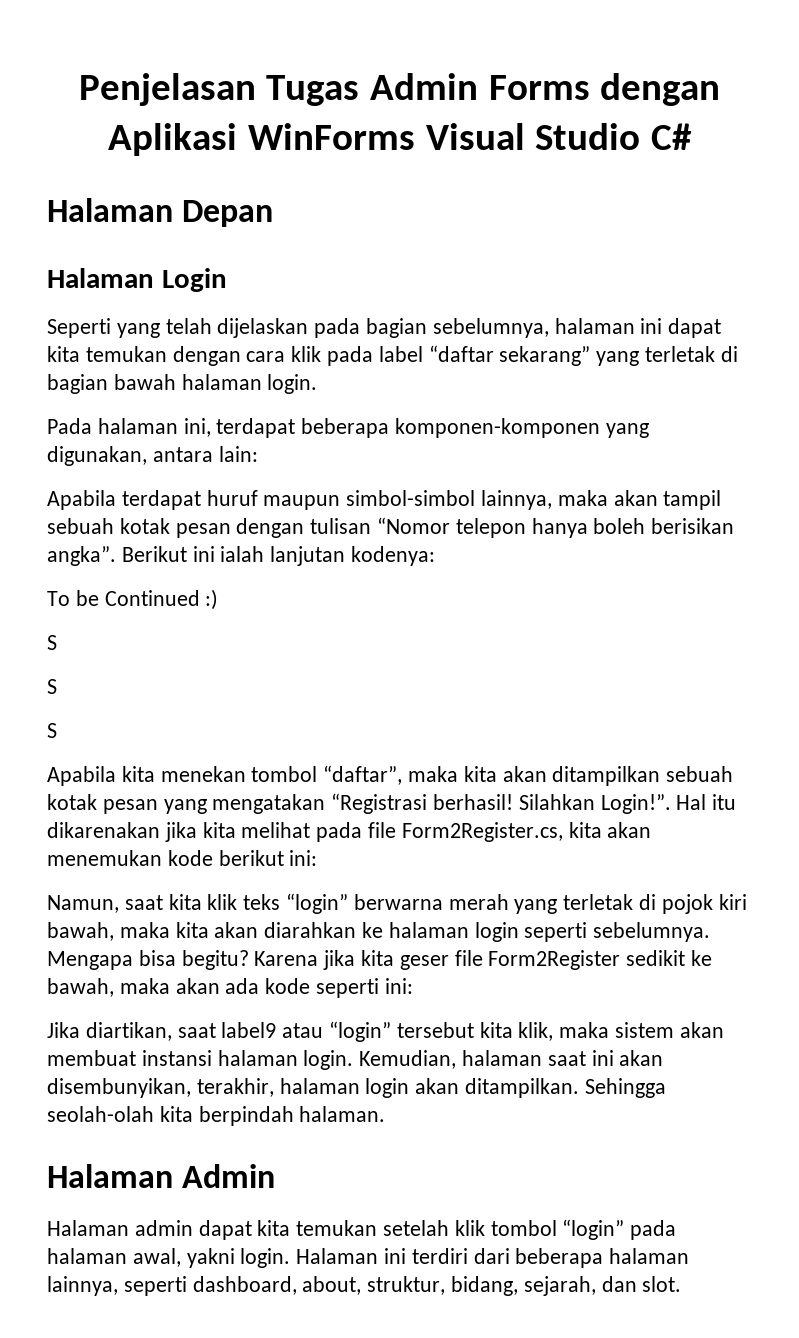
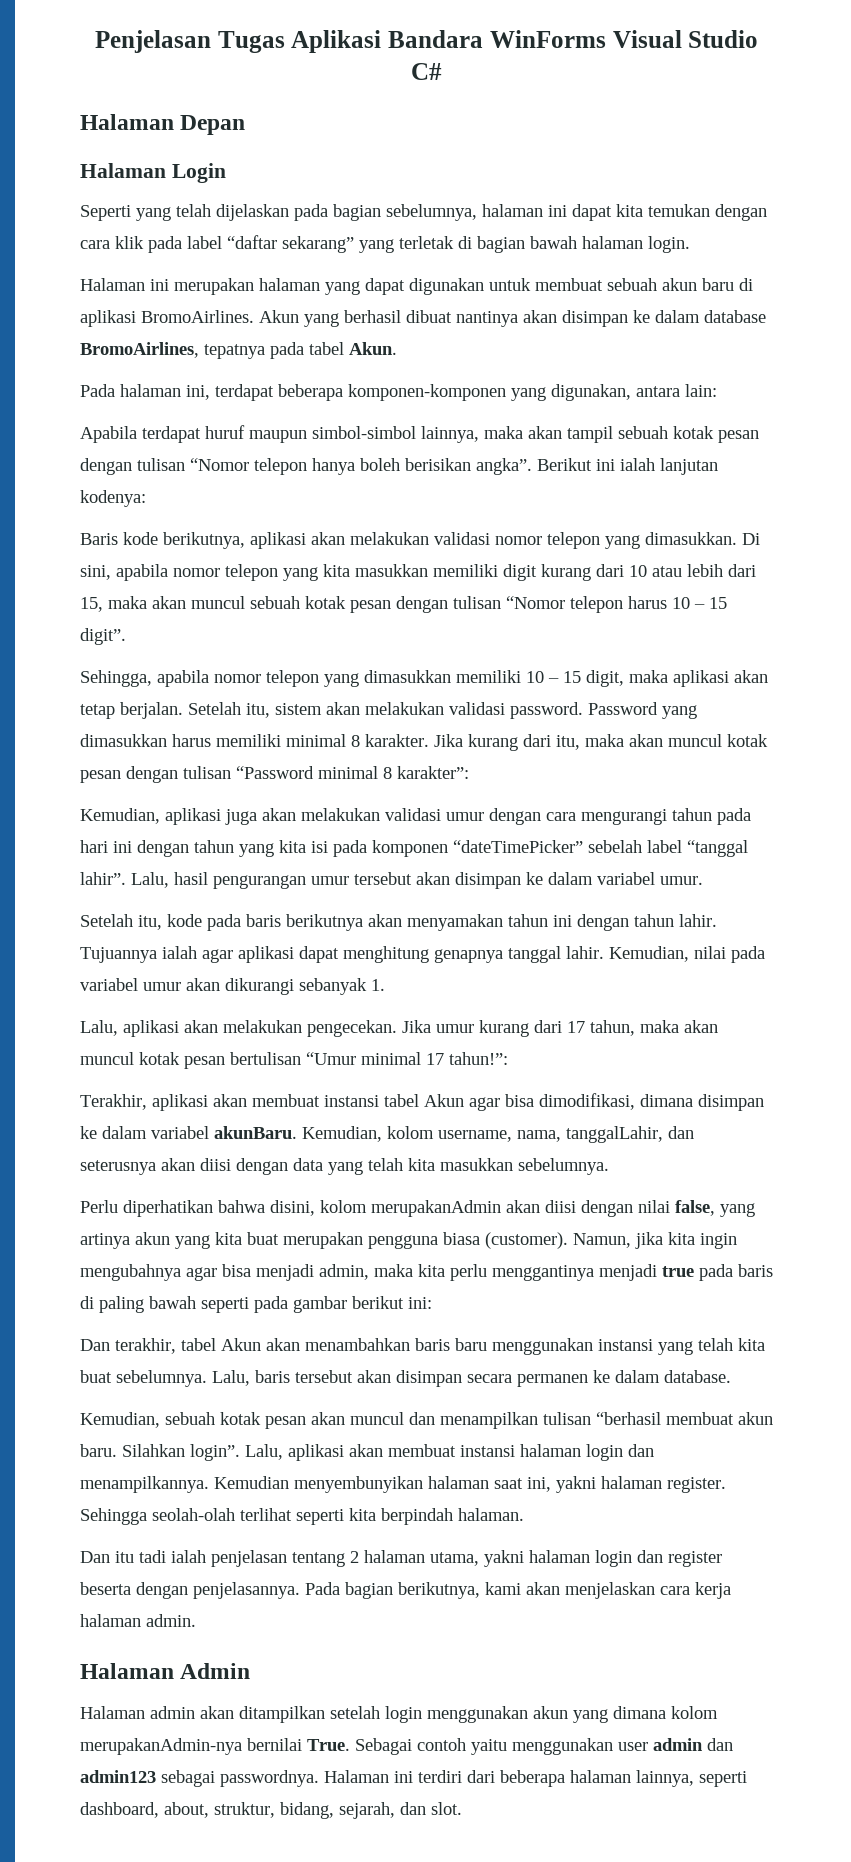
- Penjelasan Tugas Admin Forms dengan Aplikasi WinForms Visual Studio C#
+ Penjelasan Tugas Aplikasi Bandara WinForms Visual Studio C#
+ Halaman ini merupakan halaman yang dapat digunakan untuk membuat sebuah akun baru di aplikasi BromoAirlines. Akun yang berhasil dibuat nantinya akan disimpan ke dalam database BromoAirlines, tepatnya pada tabel Akun.
- To be Continued :)
- S
- S
- S
- Apabila kita menekan tombol “daftar”, maka kita akan ditampilkan sebuah kotak pesan yang mengatakan “Registrasi berhasil! Silahkan Login!”. Hal itu dikarenakan jika kita melihat pada file Form2Register.cs, kita akan menemukan kode berikut ini:
- Namun, saat kita klik teks “login” berwarna merah yang terletak di pojok kiri bawah, maka kita akan diarahkan ke halaman login seperti sebelumnya. Mengapa bisa begitu? Karena jika kita geser file Form2Register sedikit ke bawah, maka akan ada kode seperti ini:
- Jika diartikan, saat label9 atau “login” tersebut kita klik, maka sistem akan membuat instansi halaman login. Kemudian, halaman saat ini akan disembunyikan, terakhir, halaman login akan ditampilkan. Sehingga seolah-olah kita berpindah halaman.
+ Baris kode berikutnya, aplikasi akan melakukan validasi nomor telepon yang dimasukkan. Di sini, apabila nomor telepon yang kita masukkan memiliki digit kurang dari 10 atau lebih dari 15, maka akan muncul sebuah kotak pesan dengan tulisan “Nomor telepon harus 10 – 15 digit”.
+ Sehingga, apabila nomor telepon yang dimasukkan memiliki 10 – 15 digit, maka aplikasi akan tetap berjalan. Setelah itu, sistem akan melakukan validasi password. Password yang dimasukkan harus memiliki minimal 8 karakter. Jika kurang dari itu, maka akan muncul kotak pesan dengan tulisan “Password minimal 8 karakter”:
+ Kemudian, aplikasi juga akan melakukan validasi umur dengan cara mengurangi tahun pada hari ini dengan tahun yang kita isi pada komponen “dateTimePicker” sebelah label “tanggal lahir”. Lalu, hasil pengurangan umur tersebut akan disimpan ke dalam variabel umur.
+ Setelah itu, kode pada baris berikutnya akan menyamakan tahun ini dengan tahun lahir. Tujuannya ialah agar aplikasi dapat menghitung genapnya tanggal lahir. Kemudian, nilai pada variabel umur akan dikurangi sebanyak 1.
+ Lalu, aplikasi akan melakukan pengecekan. Jika umur kurang dari 17 tahun, maka akan muncul kotak pesan bertulisan “Umur minimal 17 tahun!”:
+ Terakhir, aplikasi akan membuat instansi tabel Akun agar bisa dimodifikasi, dimana disimpan ke dalam variabel akunBaru. Kemudian, kolom username, nama, tanggalLahir, dan seterusnya akan diisi dengan data yang telah kita masukkan sebelumnya.
+ Perlu diperhatikan bahwa disini, kolom merupakanAdmin akan diisi dengan nilai false, yang artinya akun yang kita buat merupakan pengguna biasa (customer). Namun, jika kita ingin mengubahnya agar bisa menjadi admin, maka kita perlu menggantinya menjadi true pada baris di paling bawah seperti pada gambar berikut ini:
+ Dan terakhir, tabel Akun akan menambahkan baris baru menggunakan instansi yang telah kita buat sebelumnya. Lalu, baris tersebut akan disimpan secara permanen ke dalam database.
+ Kemudian, sebuah kotak pesan akan muncul dan menampilkan tulisan “berhasil membuat akun baru. Silahkan login”. Lalu, aplikasi akan membuat instansi halaman login dan menampilkannya. Kemudian menyembunyikan halaman saat ini, yakni halaman register. Sehingga seolah-olah terlihat seperti kita berpindah halaman.
+ Dan itu tadi ialah penjelasan tentang 2 halaman utama, yakni halaman login dan register beserta dengan penjelasannya. Pada bagian berikutnya, kami akan menjelaskan cara kerja halaman admin.
  Halaman Admin
- Halaman admin dapat kita temukan setelah klik tombol “login” pada halaman awal, yakni login.
+ Halaman admin akan ditampilkan setelah login menggunakan akun yang dimana kolom merupakanAdmin-nya bernilai True. Sebagai contoh yaitu menggunakan user admin dan admin123 sebagai passwordnya.

